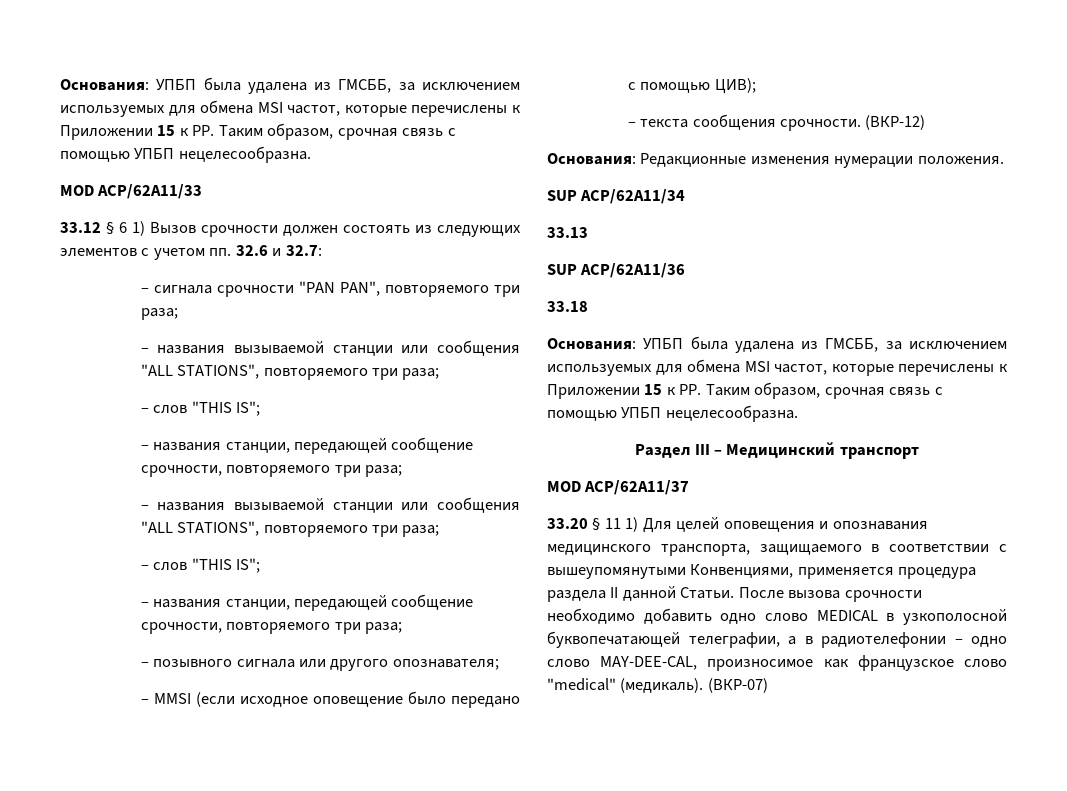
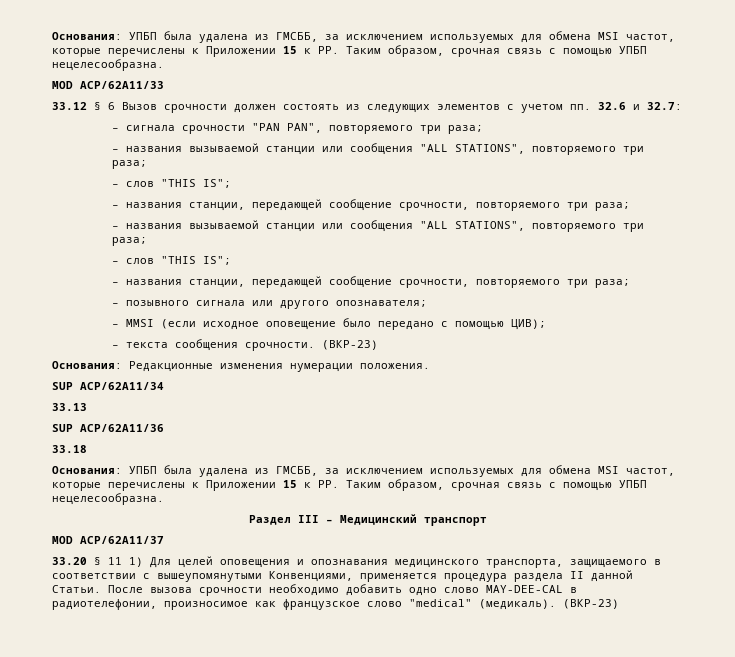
- 33.12 § 6 1) Вызов срочности должен состоять из следующих элементов с учетом пп. 32.6 и 32.7:
+ 33.12 § 6 Вызов срочности должен состоять из следующих элементов с учетом пп. 32.6 и 32.7:
- – текста сообщения срочности. (ВКР-12)
+ – текста сообщения срочности. (ВКР-23)
- После вызова срочности необходимо добавить одно слово MEDICAL в узкополосной буквопечатающей телеграфии, а в радиотелефонии – одно слово MAY-DEE-CAL, произносимое как французское слово "medical" (медикаль). (ВКР-07)
+ После вызова срочности необходимо добавить одно слово MAY-DEE-CAL в радиотелефонии, произносимое как французское слово "medical" (медикаль). (ВКР-23)

